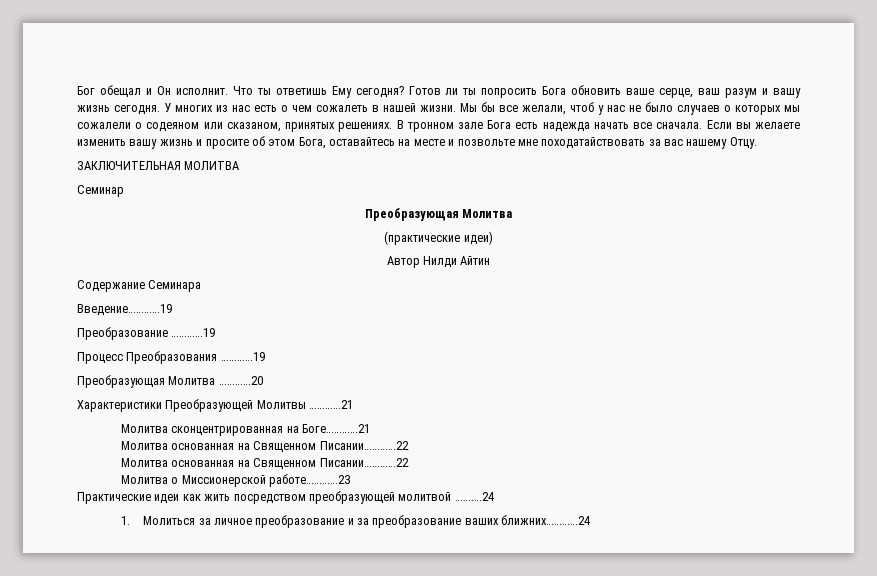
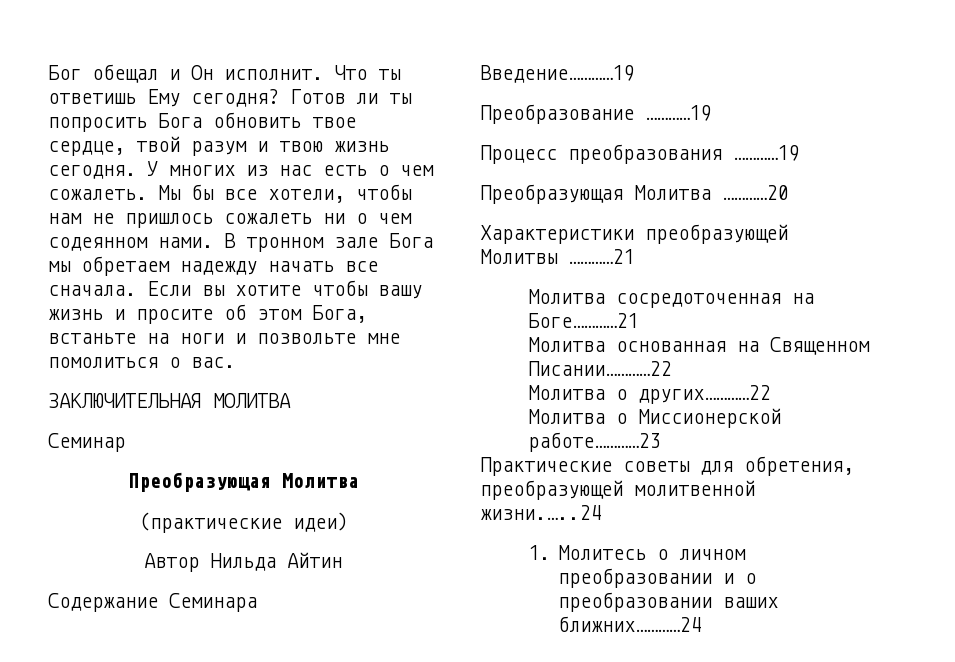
- Готов ли ты попросить Бога обновить ваше серце, ваш разум и вашу жизнь сегодня.
+ Готов ли ты попросить Бога обновить твое сердце, твой разум и твою жизнь сегодня.
- У многих из нас есть о чем сожалеть в нашей жизни. Мы бы все желали, чтоб у нас не было случаев о которых мы сожалели о содеяном или сказаном, принятых решениях.
+ У многих из нас есть о чем сожалеть. Мы бы все хотели, чтобы нам не пришлось сожалеть ни о чем содеянном нами.
- В тронном зале Бога есть надежда начать все сначала.
+ В тронном зале Бога мы обретаем надежду начать все сначала.
- Если вы желаете изменить вашу жизнь и просите об этом Бога, оставайтесь на месте и позвольте мне походатайствовать за вас нашему Отцу.
+ Если вы хотите чтобы вашу жизнь и просите об этом Бога, встаньте на ноги и позвольте мне помолиться о вас.
- Автор Нилди Айтин
+ Автор Нильда Айтин
- Процесс Преобразования …………19
+ Процесс преобразования …………19
- Характеристики Преобразующей Молитвы …………21
+ Характеристики преобразующей Молитвы …………21
- Молитва сконцентрированная на Боге…………21
+ Молитва сосредоточенная на Боге…………21
  Молитва основанная на Священном Писании…………22
- Молитва основанная на Священном Писании…………22
+ Молитва о других…………22
- Практические идеи как жить посредством преобразующей молитвой …….…24
- 1. Молиться за личное преобразование и за преобразование ваших ближних…………24
+ Практические советы для обретения, преобразующей молитвенной жизни.…..24
+ 1. Молитесь о личном преобразовании и о преобразовании ваших ближних…………24

